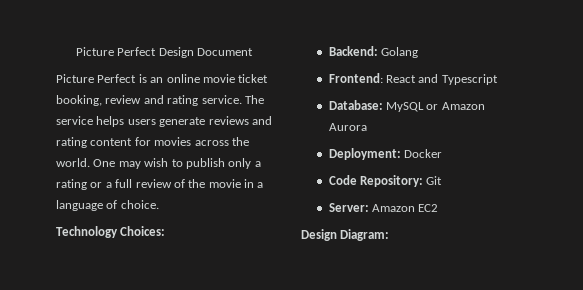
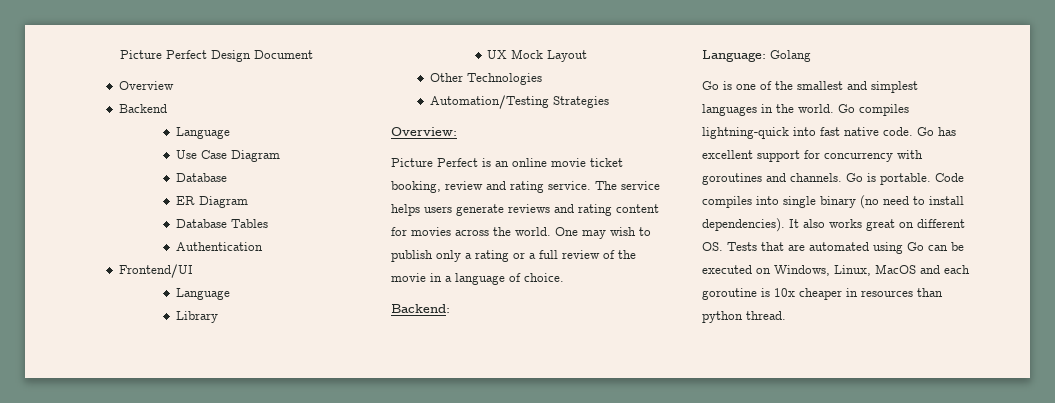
+ Overview
+ Backend
+ Language
+ Use Case Diagram
+ Database
+ ER Diagram
+ Database Tables
+ Authentication
+ Frontend/UI
+ Language
+ Library
+ UX Mock Layout
+ Other Technologies
+ Automation/Testing Strategies
+ Overview:
- Technology Choices:
- Backend: Golang
- Frontend: React and Typescript
- Database: MySQL or Amazon Aurora
- Deployment: Docker
- Code Repository: Git
- Server: Amazon EC2
- Design Diagram:
+ Backend:
+ Language: Golang
+ Go is one of the smallest and simplest languages in the world. Go compiles lightning-quick into fast native code. Go has excellent support for concurrency with goroutines and channels. Go is portable. Code compiles into single binary (no need to install dependencies). It also works great on different OS. Tests that are automated using Go can be executed on Windows, Linux, MacOS and each goroutine is 10x cheaper in resources than python thread.

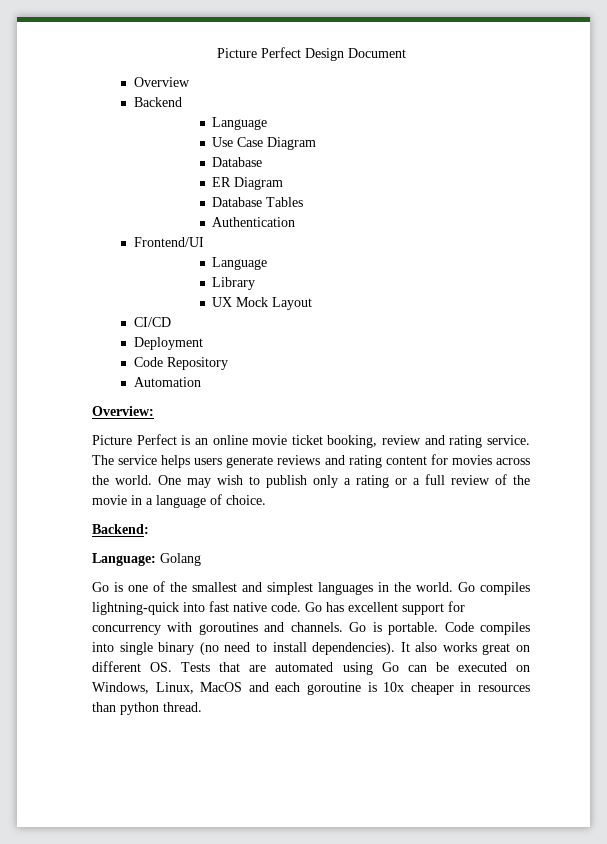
- Other Technologies
- Automation/Testing Strategies
+ CI/CD
+ Deployment
+ Code Repository
+ Automation

